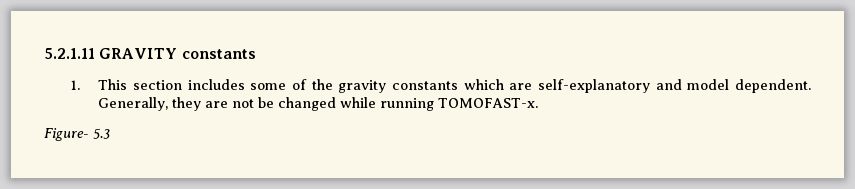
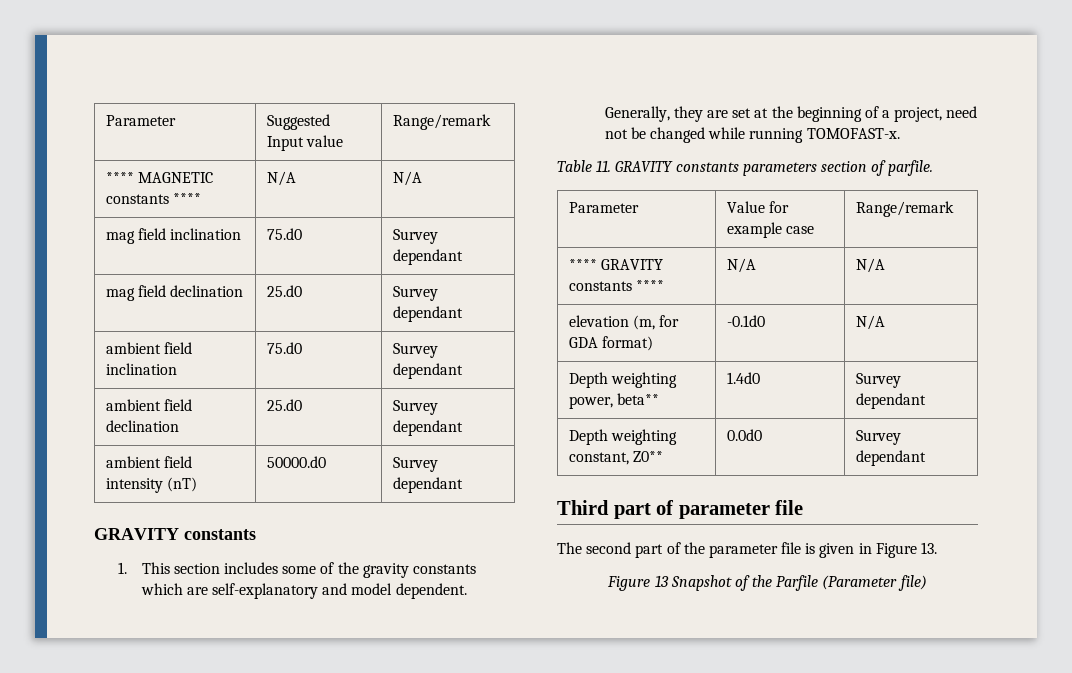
- 5.2.1.11 GRAVITY constants
+ Parameter | Suggested Input value | Range/remark
+ **** MAGNETIC constants **** | N/A | N/A
+ mag field inclination | 75.d0 | Survey dependant
+ mag field declination | 25.d0 | Survey dependant
+ ambient field inclination | 75.d0 | Survey dependant
+ ambient field declination | 25.d0 | Survey dependant
+ ambient field intensity (nT) | 50000.d0 | Survey dependant
+ GRAVITY constants
- Generally, they are not be changed while running TOMOFAST-x.
+ Generally, they are set at the beginning of a project, need not be changed while running TOMOFAST-x.
- Figure- 5.3
+ Table 11. GRAVITY constants parameters section of parfile.
+ Parameter | Value for example case | Range/remark
+ **** GRAVITY constants **** | N/A | N/A
+ elevation (m, for GDA format) | -0.1d0 | N/A
+ Depth weighting power, beta** | 1.4d0 | Survey dependant
+ Depth weighting constant, Z0** | 0.0d0 | Survey dependant
+ Third part of parameter file
+ The second part of the parameter file is given in Figure 13.
+ Figure 13 Snapshot of the Parfile (Parameter file)

